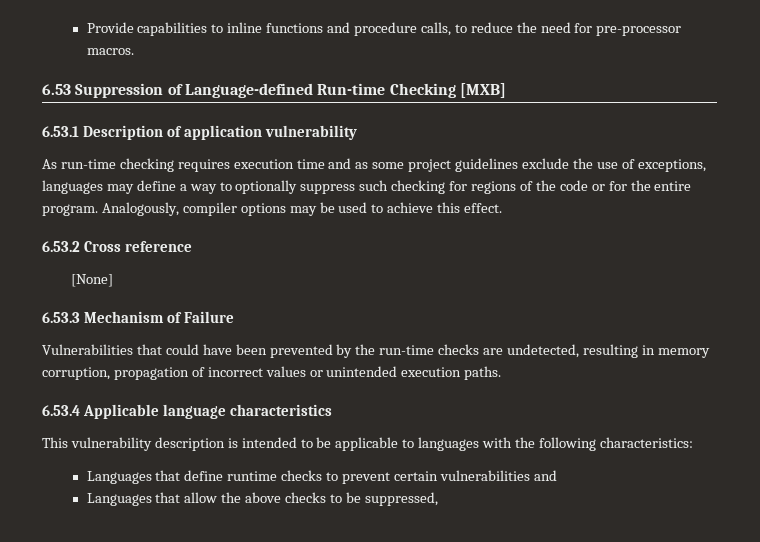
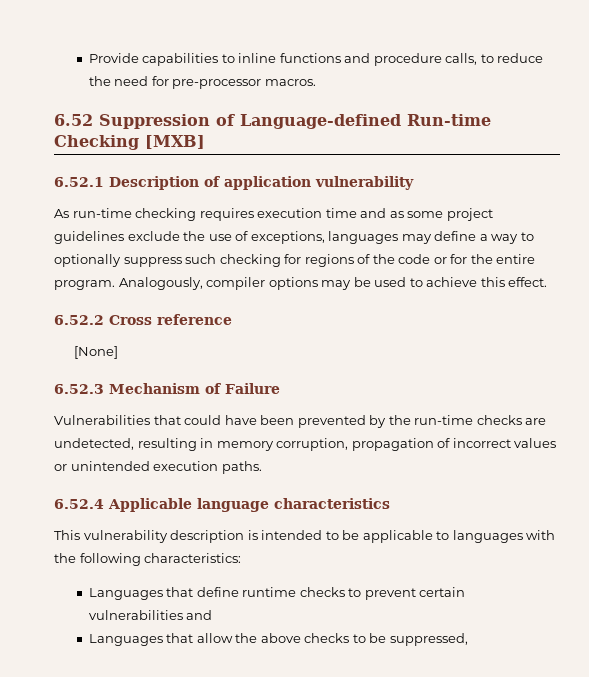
- 6.53 Suppression of Language-defined Run-time Checking [MXB]
+ 6.52 Suppression of Language-defined Run-time Checking [MXB]
- 6.53.1 Description of application vulnerability
+ 6.52.1 Description of application vulnerability
- 6.53.2 Cross reference
+ 6.52.2 Cross reference
- 6.53.3 Mechanism of Failure
+ 6.52.3 Mechanism of Failure
- 6.53.4 Applicable language characteristics
+ 6.52.4 Applicable language characteristics

